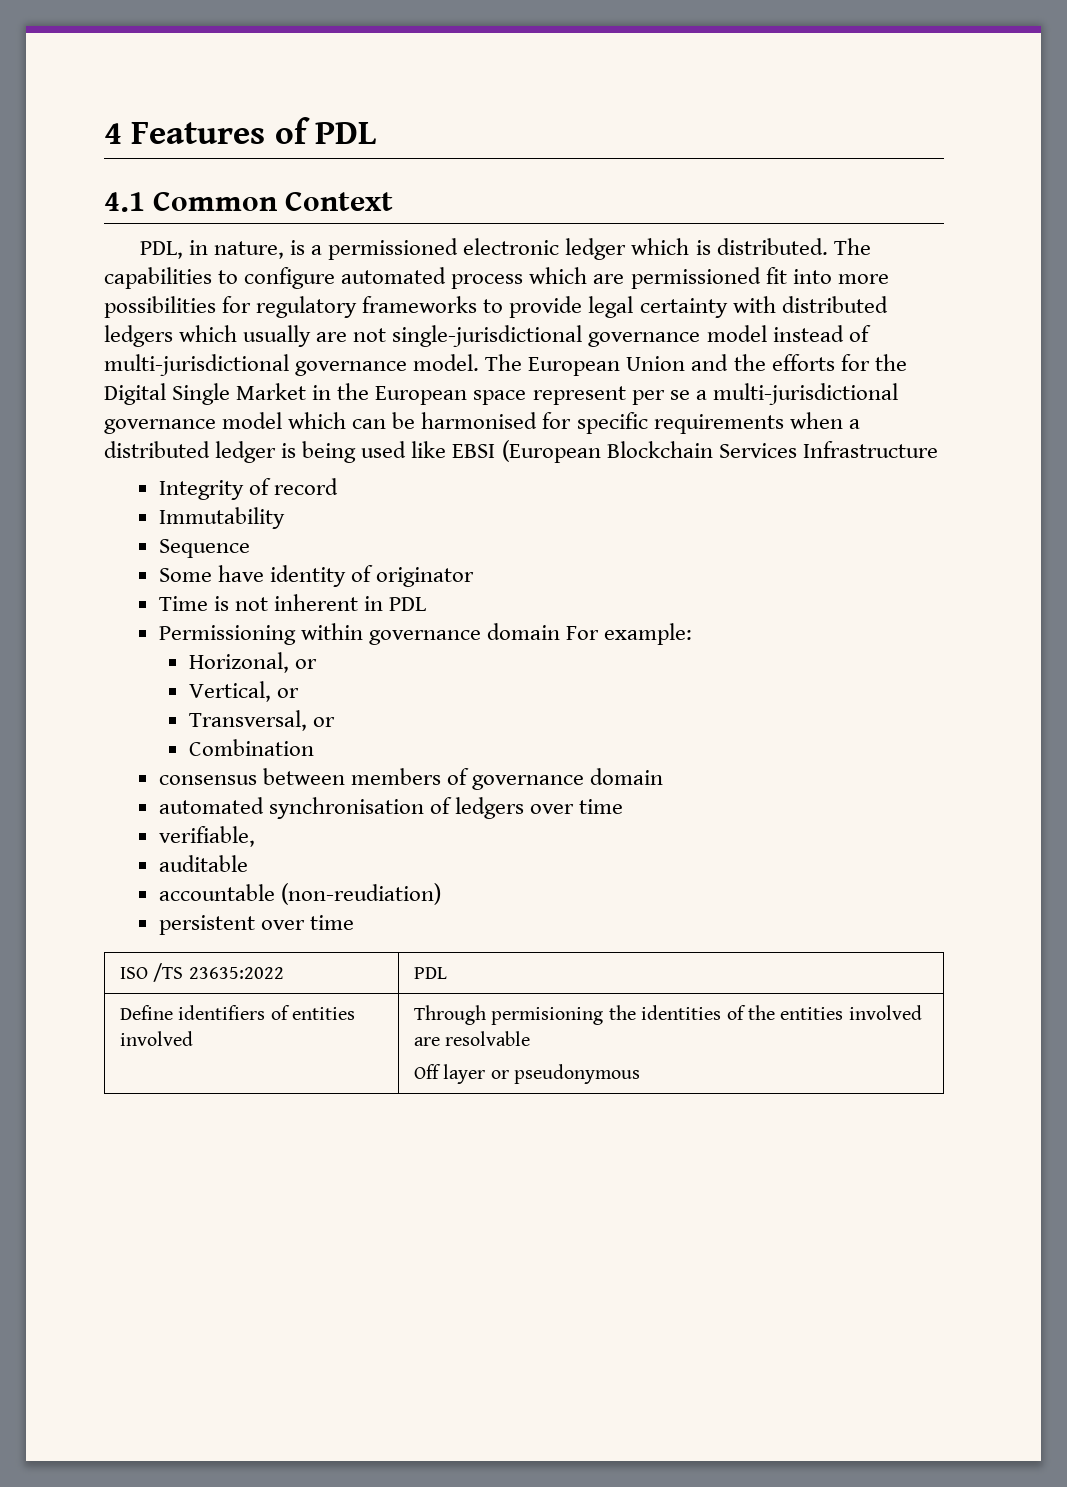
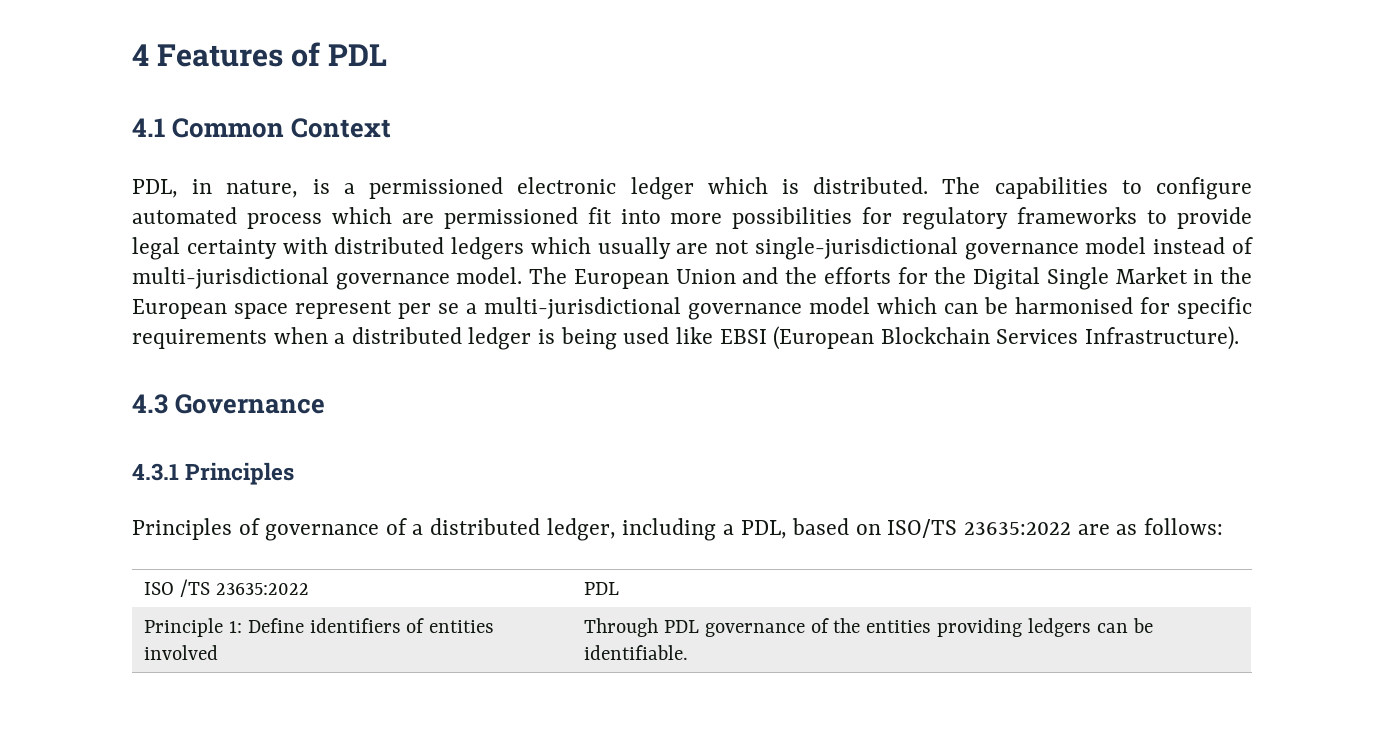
- The European Union and the efforts for the Digital Single Market in the European space represent per se a multi-jurisdictional governance model which can be harmonised for specific requirements when a distributed ledger is being used like EBSI (European Blockchain Services Infrastructure
- Integrity of record
- Immutability
- Sequence
- Some have identity of originator
- Time is not inherent in PDL
- Permissioning within governance domain For example:
- Horizonal, or
- Vertical, or
- Transversal, or
- Combination
- consensus between members of governance domain
- automated synchronisation of ledgers over time
- verifiable,
- auditable
- accountable (non-reudiation)
- persistent over time
+ The European Union and the efforts for the Digital Single Market in the European space represent per se a multi-jurisdictional governance model which can be harmonised for specific requirements when a distributed ledger is being used like EBSI (European Blockchain Services Infrastructure).
+ 4.3 Governance
+ 4.3.1 Principles
+ Principles of governance of a distributed ledger, including a PDL, based on ISO/TS 23635:2022 are as follows:
- Define identifiers of entities involved | Through permisioning the identities of the entities involved are resolvable
- Off layer or pseudonymous
+ Principle 1: Define identifiers of entities involved | Through PDL governance of the entities providing ledgers can be identifiable.

